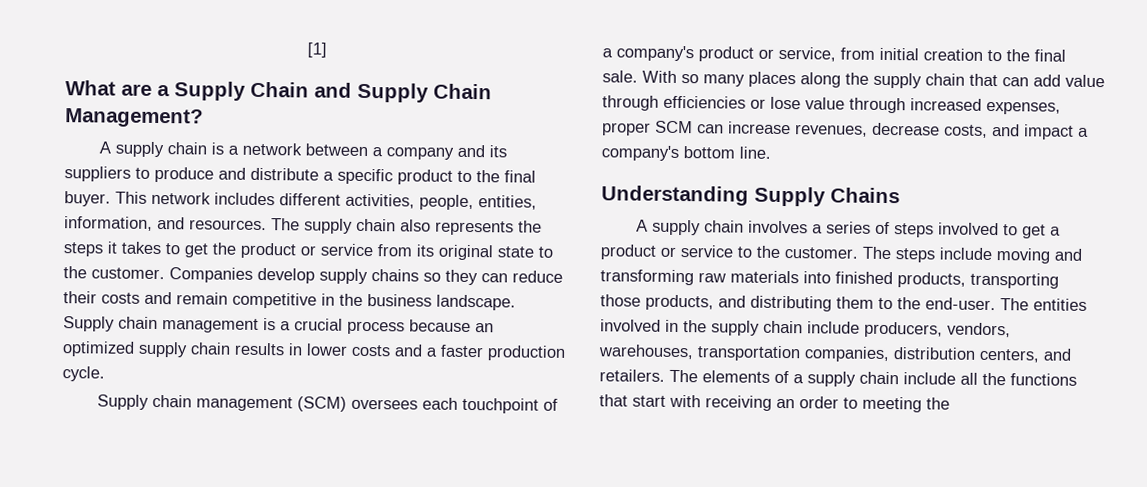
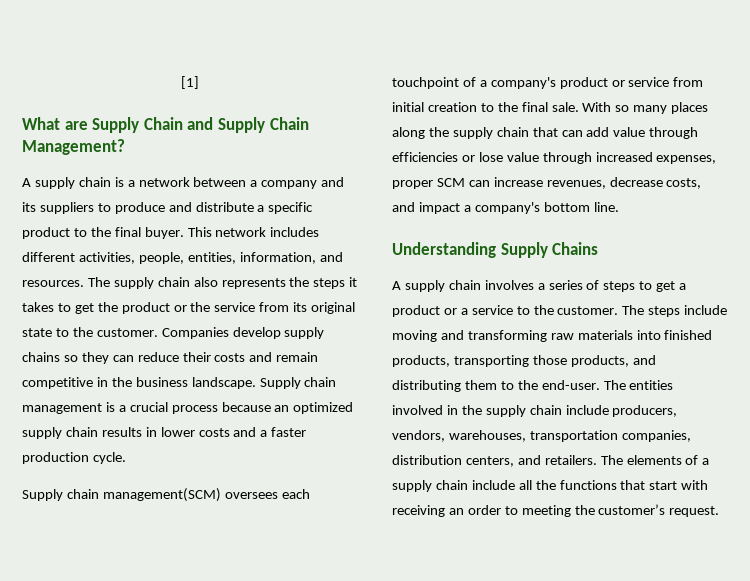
- What are a Supply Chain and Supply Chain Management?
+ What are Supply Chain and Supply Chain Management?
- The supply chain also represents the steps it takes to get the product or service from its original state to the customer.
+ The supply chain also represents the steps it takes to get the product or the service from its original state to the customer.
- Supply chain management (SCM) oversees each touchpoint of a company's product or service, from initial creation to the final sale.
+ Supply chain management(SCM) oversees each touchpoint of a company's product or service from initial creation to the final sale.
- A supply chain involves a series of steps involved to get a product or service to the customer.
+ A supply chain involves a series of steps to get a product or a service to the customer.
- The elements of a supply chain include all the functions that start with receiving an order to meeting the
+ The elements of a supply chain include all the functions that start with receiving an order to meeting the customer’s request.

